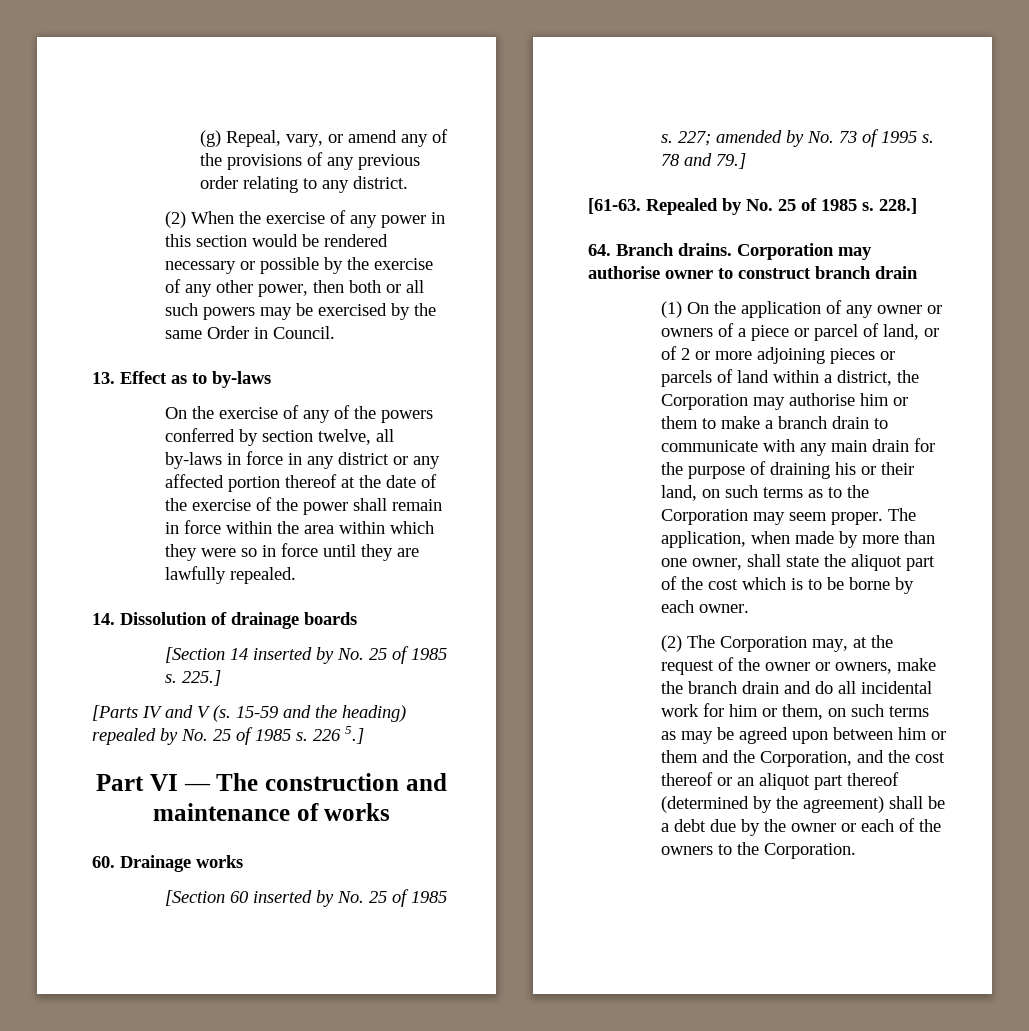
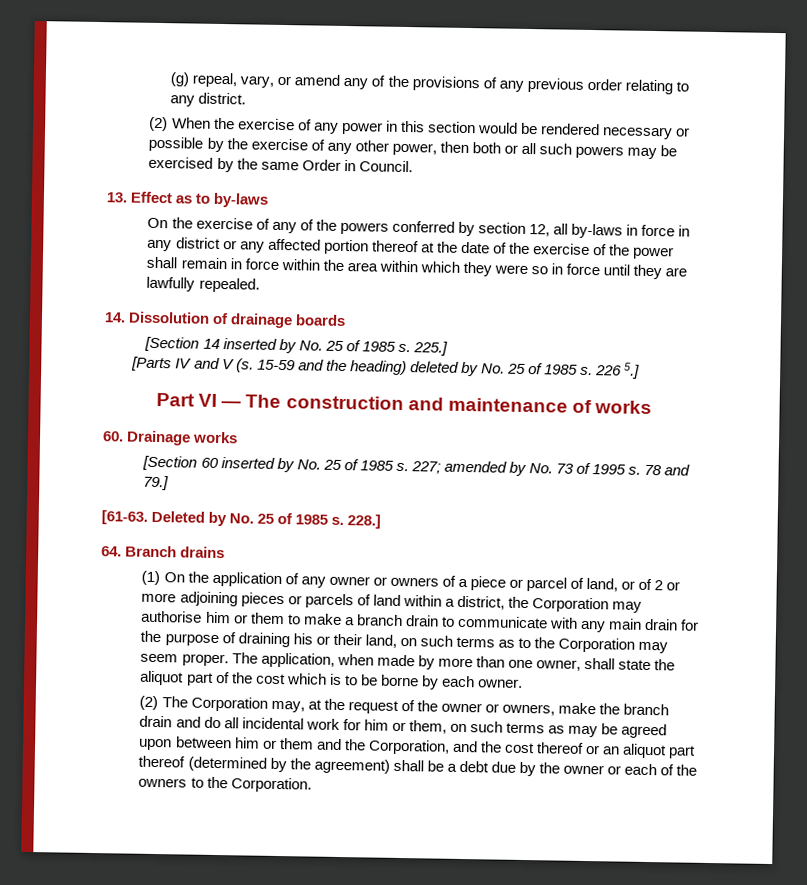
- (g) Repeal, vary, or amend any of the provisions of any previous order relating to any district.
+ (g) repeal, vary, or amend any of the provisions of any previous order relating to any district.
- On the exercise of any of the powers conferred by section twelve, all by-laws in force in any district or any affected portion thereof at the date of the exercise of the power shall remain in force within the area within which they were so in force until they are lawfully repealed.
+ On the exercise of any of the powers conferred by section 12, all by-laws in force in any district or any affected portion thereof at the date of the exercise of the power shall remain in force within the area within which they were so in force until they are lawfully repealed.
- 15-59 and the heading) repealed by No. 25 of 1985 s.
+ 15-59 and the heading) deleted by No. 25 of 1985 s.
- Repealed by No. 25 of 1985 s.
+ Deleted by No. 25 of 1985 s.
- 64. Branch drains. Corporation may authorise owner to construct branch drain
+ 64. Branch drains

